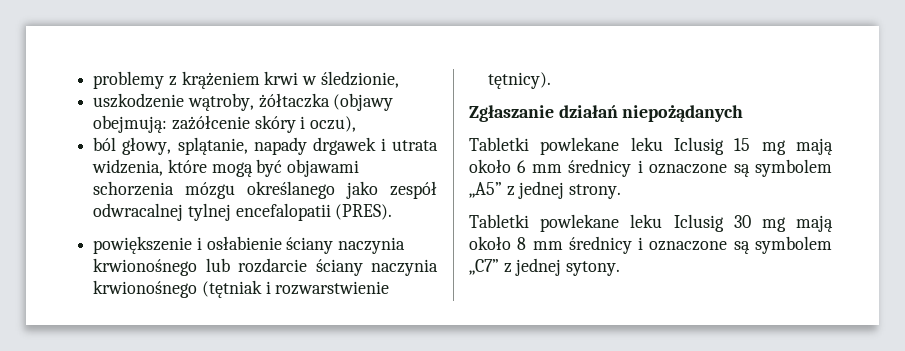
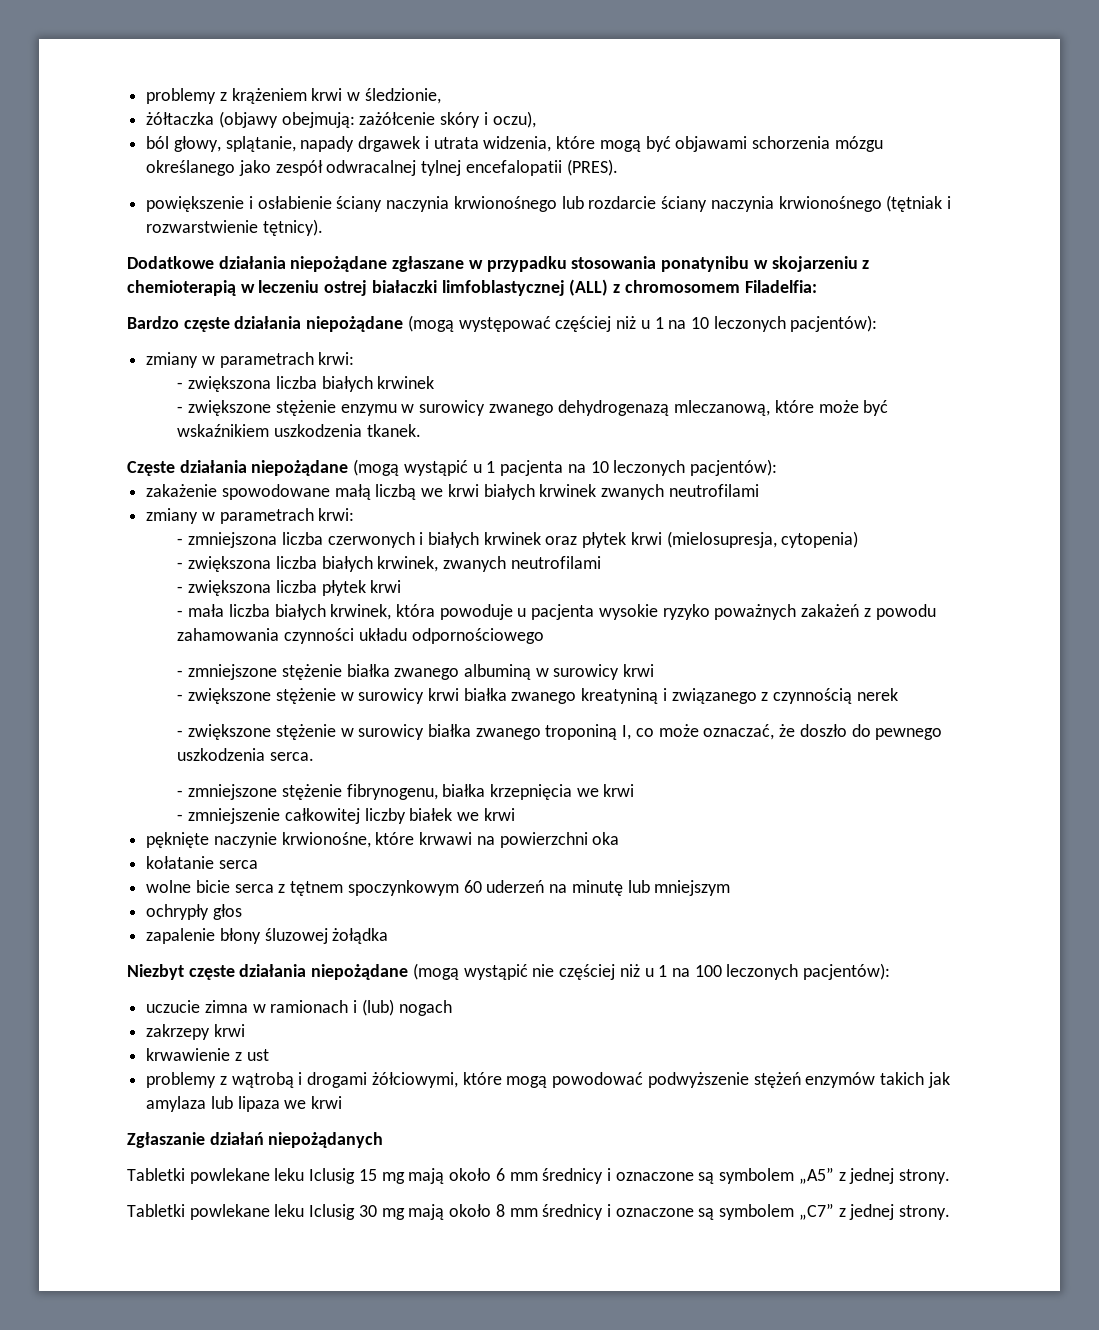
- uszkodzenie wątroby, żółtaczka (objawy obejmują: zażółcenie skóry i oczu),
+ żółtaczka (objawy obejmują: zażółcenie skóry i oczu),
+ Dodatkowe działania niepożądane zgłaszane w przypadku stosowania ponatynibu w skojarzeniu z chemioterapią w leczeniu ostrej białaczki limfoblastycznej (ALL) z chromosomem Filadelfia:
+ Bardzo częste działania niepożądane (mogą występować częściej niż u 1 na 10 leczonych pacjentów):
+ zmiany w parametrach krwi:
+ - zwiększona liczba białych krwinek
+ - zwiększone stężenie enzymu w surowicy zwanego dehydrogenazą mleczanową, które może być wskaźnikiem uszkodzenia tkanek.
+ Częste działania niepożądane (mogą wystąpić u 1 pacjenta na 10 leczonych pacjentów):
+ zakażenie spowodowane małą liczbą we krwi białych krwinek zwanych neutrofilami
+ zmiany w parametrach krwi:
+ - zmniejszona liczba czerwonych i białych krwinek oraz płytek krwi (mielosupresja, cytopenia)
+ - zwiększona liczba białych krwinek, zwanych neutrofilami
+ - zwiększona liczba płytek krwi
+ - mała liczba białych krwinek, która powoduje u pacjenta wysokie ryzyko poważnych zakażeń z powodu zahamowania czynności układu odpornościowego
+ - zmniejszone stężenie białka zwanego albuminą w surowicy krwi
+ - zwiększone stężenie w surowicy krwi białka zwanego kreatyniną i związanego z czynnością nerek
+ - zwiększone stężenie w surowicy białka zwanego troponiną I, co może oznaczać, że doszło do pewnego uszkodzenia serca.
+ - zmniejszone stężenie fibrynogenu, białka krzepnięcia we krwi
+ - zmniejszenie całkowitej liczby białek we krwi
+ pęknięte naczynie krwionośne, które krwawi na powierzchni oka
+ kołatanie serca
+ wolne bicie serca z tętnem spoczynkowym 60 uderzeń na minutę lub mniejszym
+ ochrypły głos
+ zapalenie błony śluzowej żołądka
+ Niezbyt częste działania niepożądane (mogą wystąpić nie częściej niż u 1 na 100 leczonych pacjentów):
+ uczucie zimna w ramionach i (lub) nogach
+ zakrzepy krwi
+ krwawienie z ust
+ problemy z wątrobą i drogami żółciowymi, które mogą powodować podwyższenie stężeń enzymów takich jak amylaza lub lipaza we krwi
- Tabletki powlekane leku Iclusig 30 mg mają około 8 mm średnicy i oznaczone są symbolem „C7” z jednej sytony.
+ Tabletki powlekane leku Iclusig 30 mg mają około 8 mm średnicy i oznaczone są symbolem „C7” z jednej strony.

